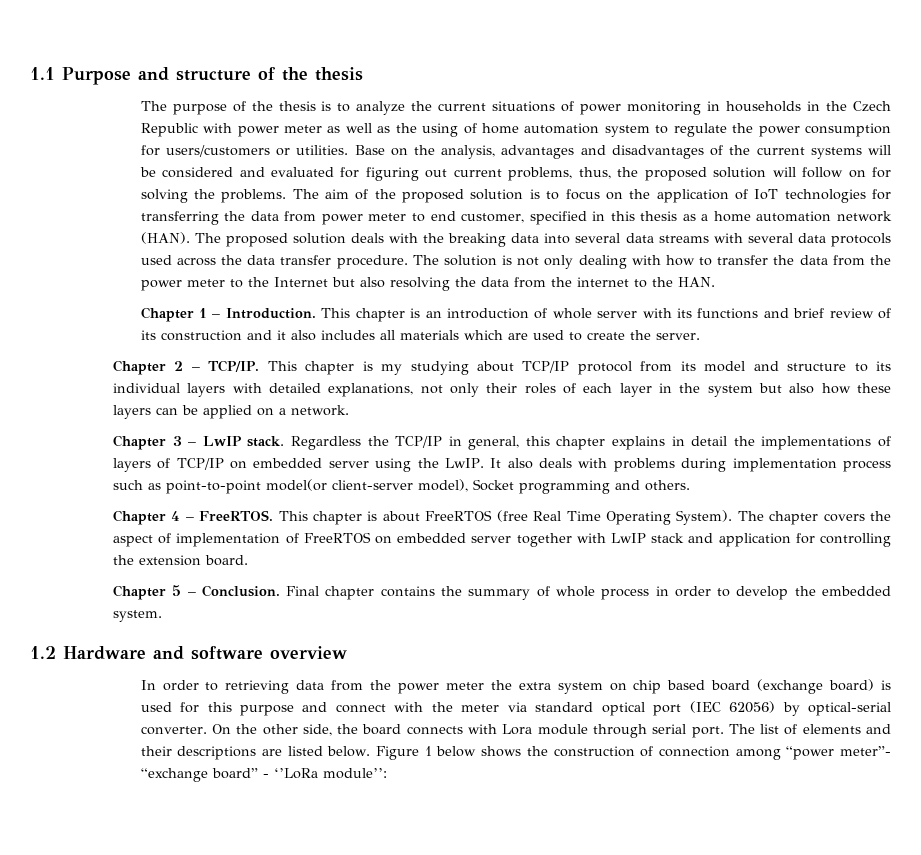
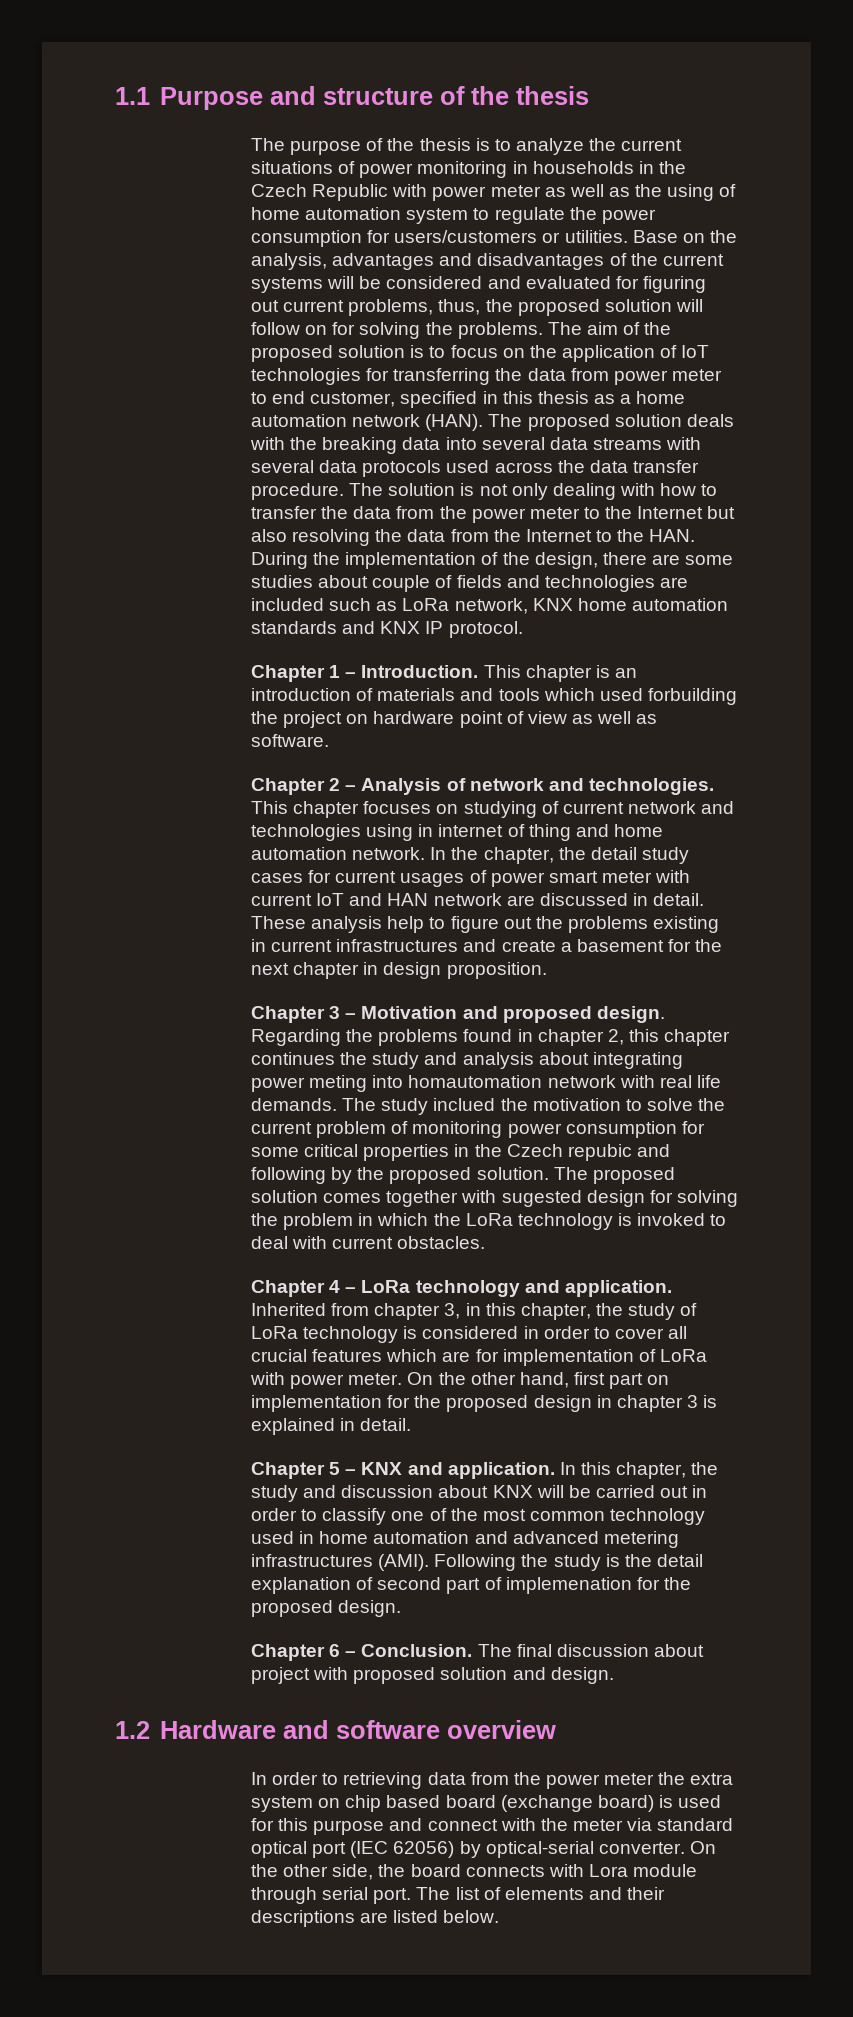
- The solution is not only dealing with how to transfer the data from the power meter to the Internet but also resolving the data from the internet to the HAN.
+ The solution is not only dealing with how to transfer the data from the power meter to the Internet but also resolving the data from the Internet to the HAN. During the implementation of the design, there are some studies about couple of fields and technologies are included such as LoRa network, KNX home automation standards and KNX IP protocol.
- This chapter is an introduction of whole server with its functions and brief review of its construction and it also includes all materials which are used to create the server.
- Chapter 2 – TCP/IP. This chapter is my studying about TCP/IP protocol from its model and structure to its individual layers with detailed explanations, not only their roles of each layer in the system but also how these layers can be applied on a network.
- Chapter 3 – LwIP stack. Regardless the TCP/IP in general, this chapter explains in detail the implementations of layers of TCP/IP on embedded server using the LwIP. It also deals with problems during implementation process such as point-to-point model(or client-server model), Socket programming and others.
- Chapter 4 – FreeRTOS. This chapter is about FreeRTOS (free Real Time Operating System). The chapter covers the aspect of implementation of FreeRTOS on embedded server together with LwIP stack and application for controlling the extension board.
- Chapter 5 – Conclusion. Final chapter contains the summary of whole process in order to develop the embedded system.
+ This chapter is an introduction of materials and tools which used forbuilding the project on hardware point of view as well as software.
+ Chapter 2 – Analysis of network and technologies. This chapter focuses on studying of current network and technologies using in internet of thing and home automation network. In the chapter, the detail study cases for current usages of power smart meter with current IoT and HAN network are discussed in detail. These analysis help to figure out the problems existing in current infrastructures and create a basement for the next chapter in design proposition.
+ Chapter 3 – Motivation and proposed design. Regarding the problems found in chapter 2, this chapter continues the study and analysis about integrating power meting into homautomation network with real life demands. The study inclued the motivation to solve the current problem of monitoring power consumption for some critical properties in the Czech repubic and following by the proposed solution. The proposed solution comes together with sugested design for solving the problem in which the LoRa technology is invoked to deal with current obstacles.
+ Chapter 4 – LoRa technology and application. Inherited from chapter 3, in this chapter, the study of LoRa technology is considered in order to cover all crucial features which are for implementation of LoRa with power meter. On the other hand, first part on implementation for the proposed design in chapter 3 is explained in detail.
+ Chapter 5 – KNX and application. In this chapter, the study and discussion about KNX will be carried out in order to classify one of the most common technology used in home automation and advanced metering infrastructures (AMI). Following the study is the detail explanation of second part of implemenation for the proposed design.
+ Chapter 6 – Conclusion. The final discussion about project with proposed solution and design.
- Figure 1 below shows the construction of connection among “power meter”- “exchange board” - ‘’LoRa module’’:

